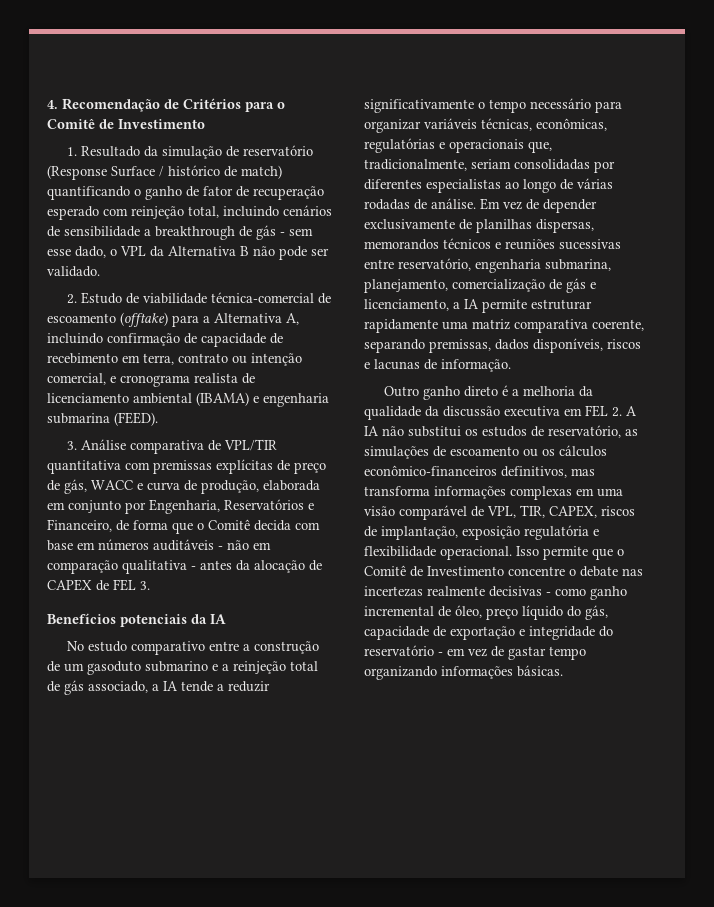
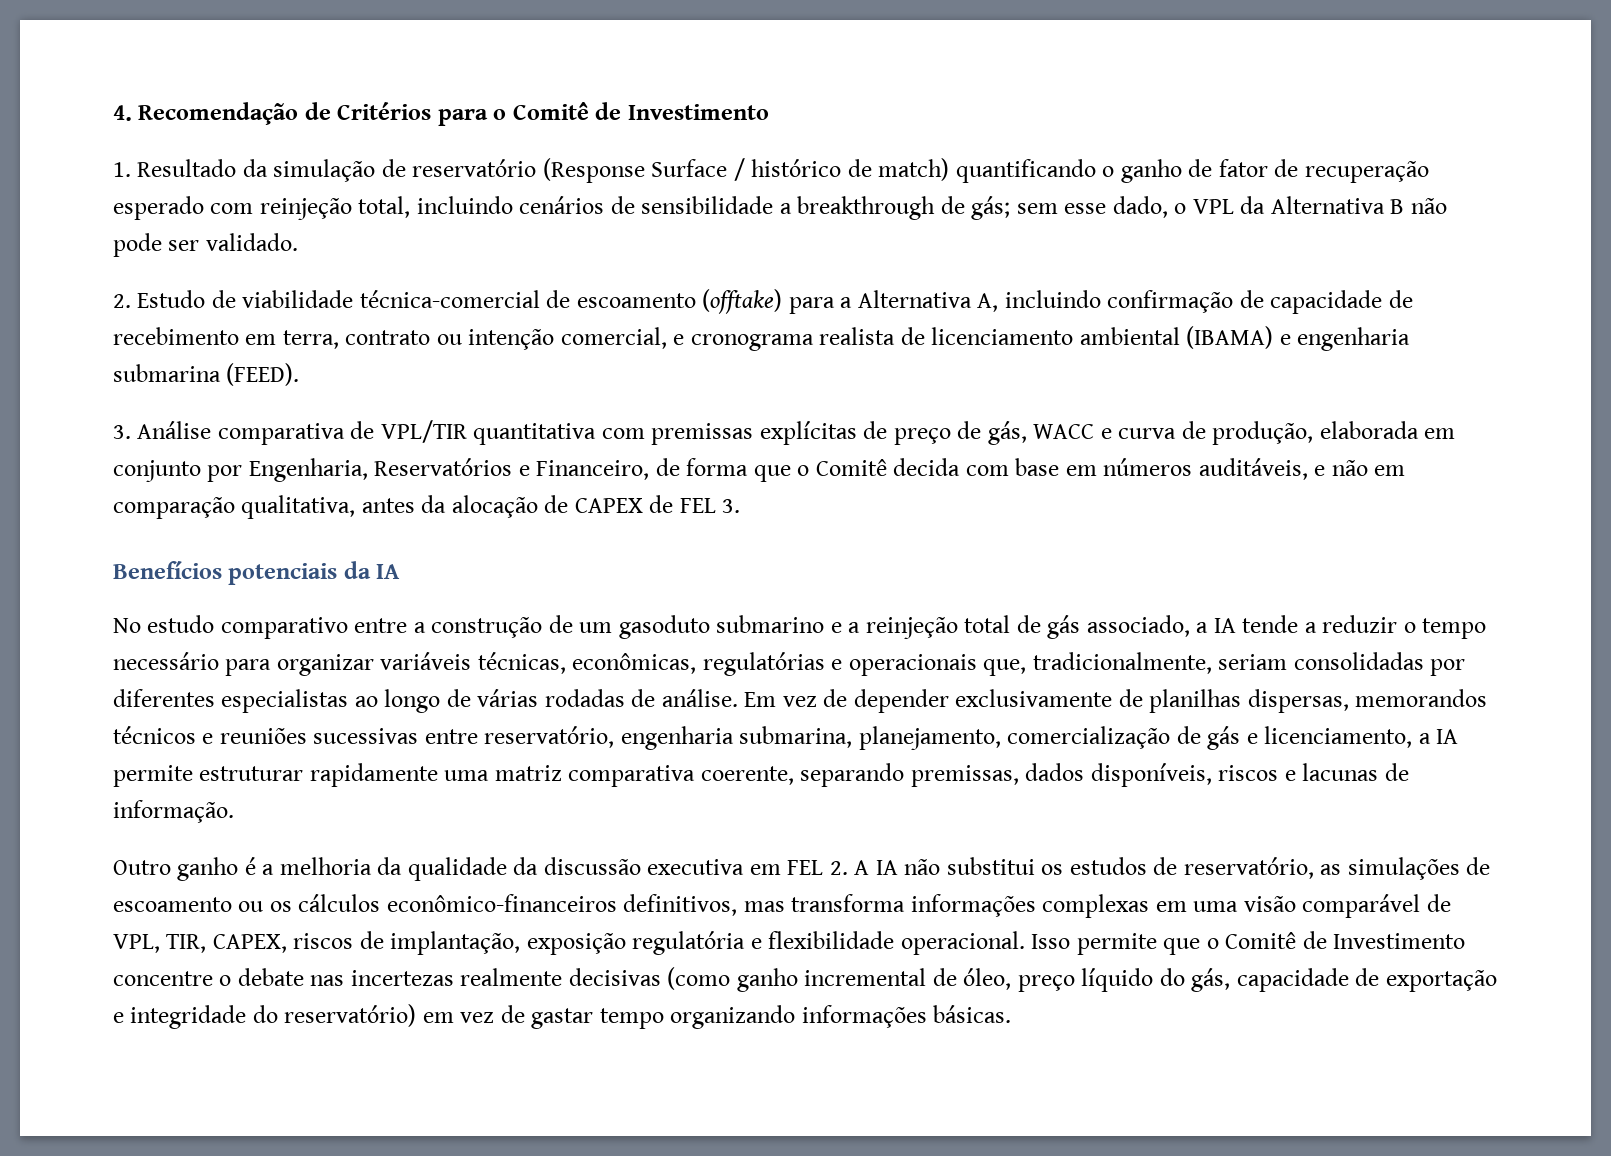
- 1. Resultado da simulação de reservatório (Response Surface / histórico de match) quantificando o ganho de fator de recuperação esperado com reinjeção total, incluindo cenários de sensibilidade a breakthrough de gás - sem esse dado, o VPL da Alternativa B não pode ser validado.
+ 1. Resultado da simulação de reservatório (Response Surface / histórico de match) quantificando o ganho de fator de recuperação esperado com reinjeção total, incluindo cenários de sensibilidade a breakthrough de gás; sem esse dado, o VPL da Alternativa B não pode ser validado.
- 3. Análise comparativa de VPL/TIR quantitativa com premissas explícitas de preço de gás, WACC e curva de produção, elaborada em conjunto por Engenharia, Reservatórios e Financeiro, de forma que o Comitê decida com base em números auditáveis - não em comparação qualitativa - antes da alocação de CAPEX de FEL 3.
+ 3. Análise comparativa de VPL/TIR quantitativa com premissas explícitas de preço de gás, WACC e curva de produção, elaborada em conjunto por Engenharia, Reservatórios e Financeiro, de forma que o Comitê decida com base em números auditáveis, e não em comparação qualitativa, antes da alocação de CAPEX de FEL 3.
- No estudo comparativo entre a construção de um gasoduto submarino e a reinjeção total de gás associado, a IA tende a reduzir significativamente o tempo necessário para organizar variáveis técnicas, econômicas, regulatórias e operacionais que, tradicionalmente, seriam consolidadas por diferentes especialistas ao longo de várias rodadas de análise.
+ No estudo comparativo entre a construção de um gasoduto submarino e a reinjeção total de gás associado, a IA tende a reduzir o tempo necessário para organizar variáveis técnicas, econômicas, regulatórias e operacionais que, tradicionalmente, seriam consolidadas por diferentes especialistas ao longo de várias rodadas de análise.
- Outro ganho direto é a melhoria da qualidade da discussão executiva em FEL 2. A IA não substitui os estudos de reservatório, as simulações de escoamento ou os cálculos econômico-financeiros definitivos, mas transforma informações complexas em uma visão comparável de VPL, TIR, CAPEX, riscos de implantação, exposição regulatória e flexibilidade operacional.
+ Outro ganho é a melhoria da qualidade da discussão executiva em FEL 2. A IA não substitui os estudos de reservatório, as simulações de escoamento ou os cálculos econômico-financeiros definitivos, mas transforma informações complexas em uma visão comparável de VPL, TIR, CAPEX, riscos de implantação, exposição regulatória e flexibilidade operacional.
- Isso permite que o Comitê de Investimento concentre o debate nas incertezas realmente decisivas - como ganho incremental de óleo, preço líquido do gás, capacidade de exportação e integridade do reservatório - em vez de gastar tempo organizando informações básicas.
+ Isso permite que o Comitê de Investimento concentre o debate nas incertezas realmente decisivas (como ganho incremental de óleo, preço líquido do gás, capacidade de exportação e integridade do reservatório) em vez de gastar tempo organizando informações básicas.

